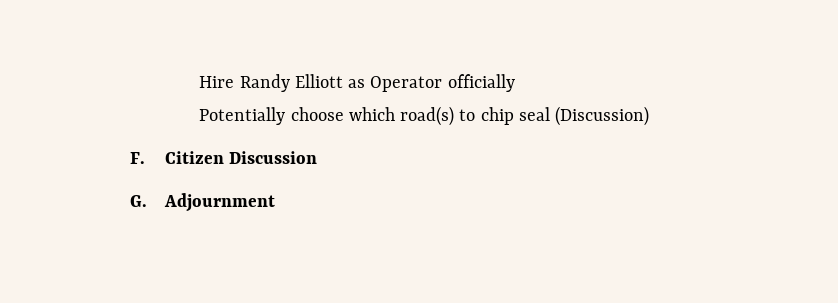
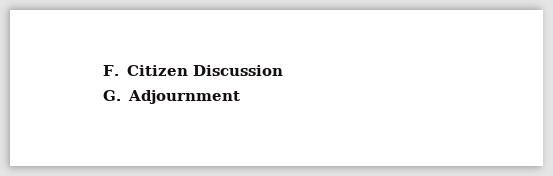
- Hire Randy Elliott as Operator officially
- Potentially choose which road(s) to chip seal (Discussion)

